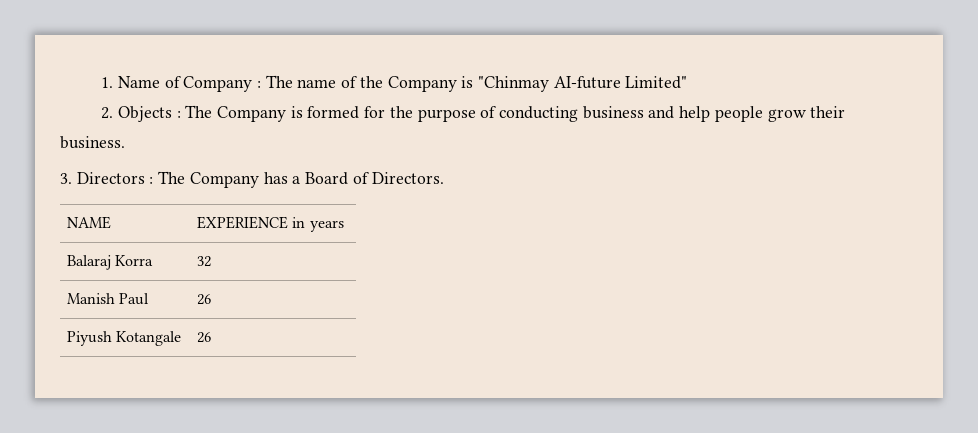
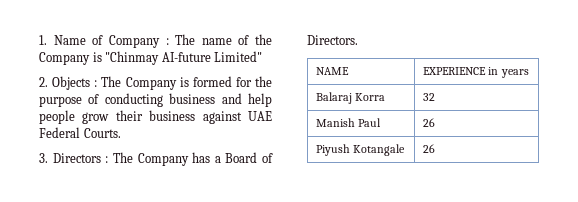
- 2. Objects : The Company is formed for the purpose of conducting business and help people grow their business.
+ 2. Objects : The Company is formed for the purpose of conducting business and help people grow their business against UAE Federal Courts.

